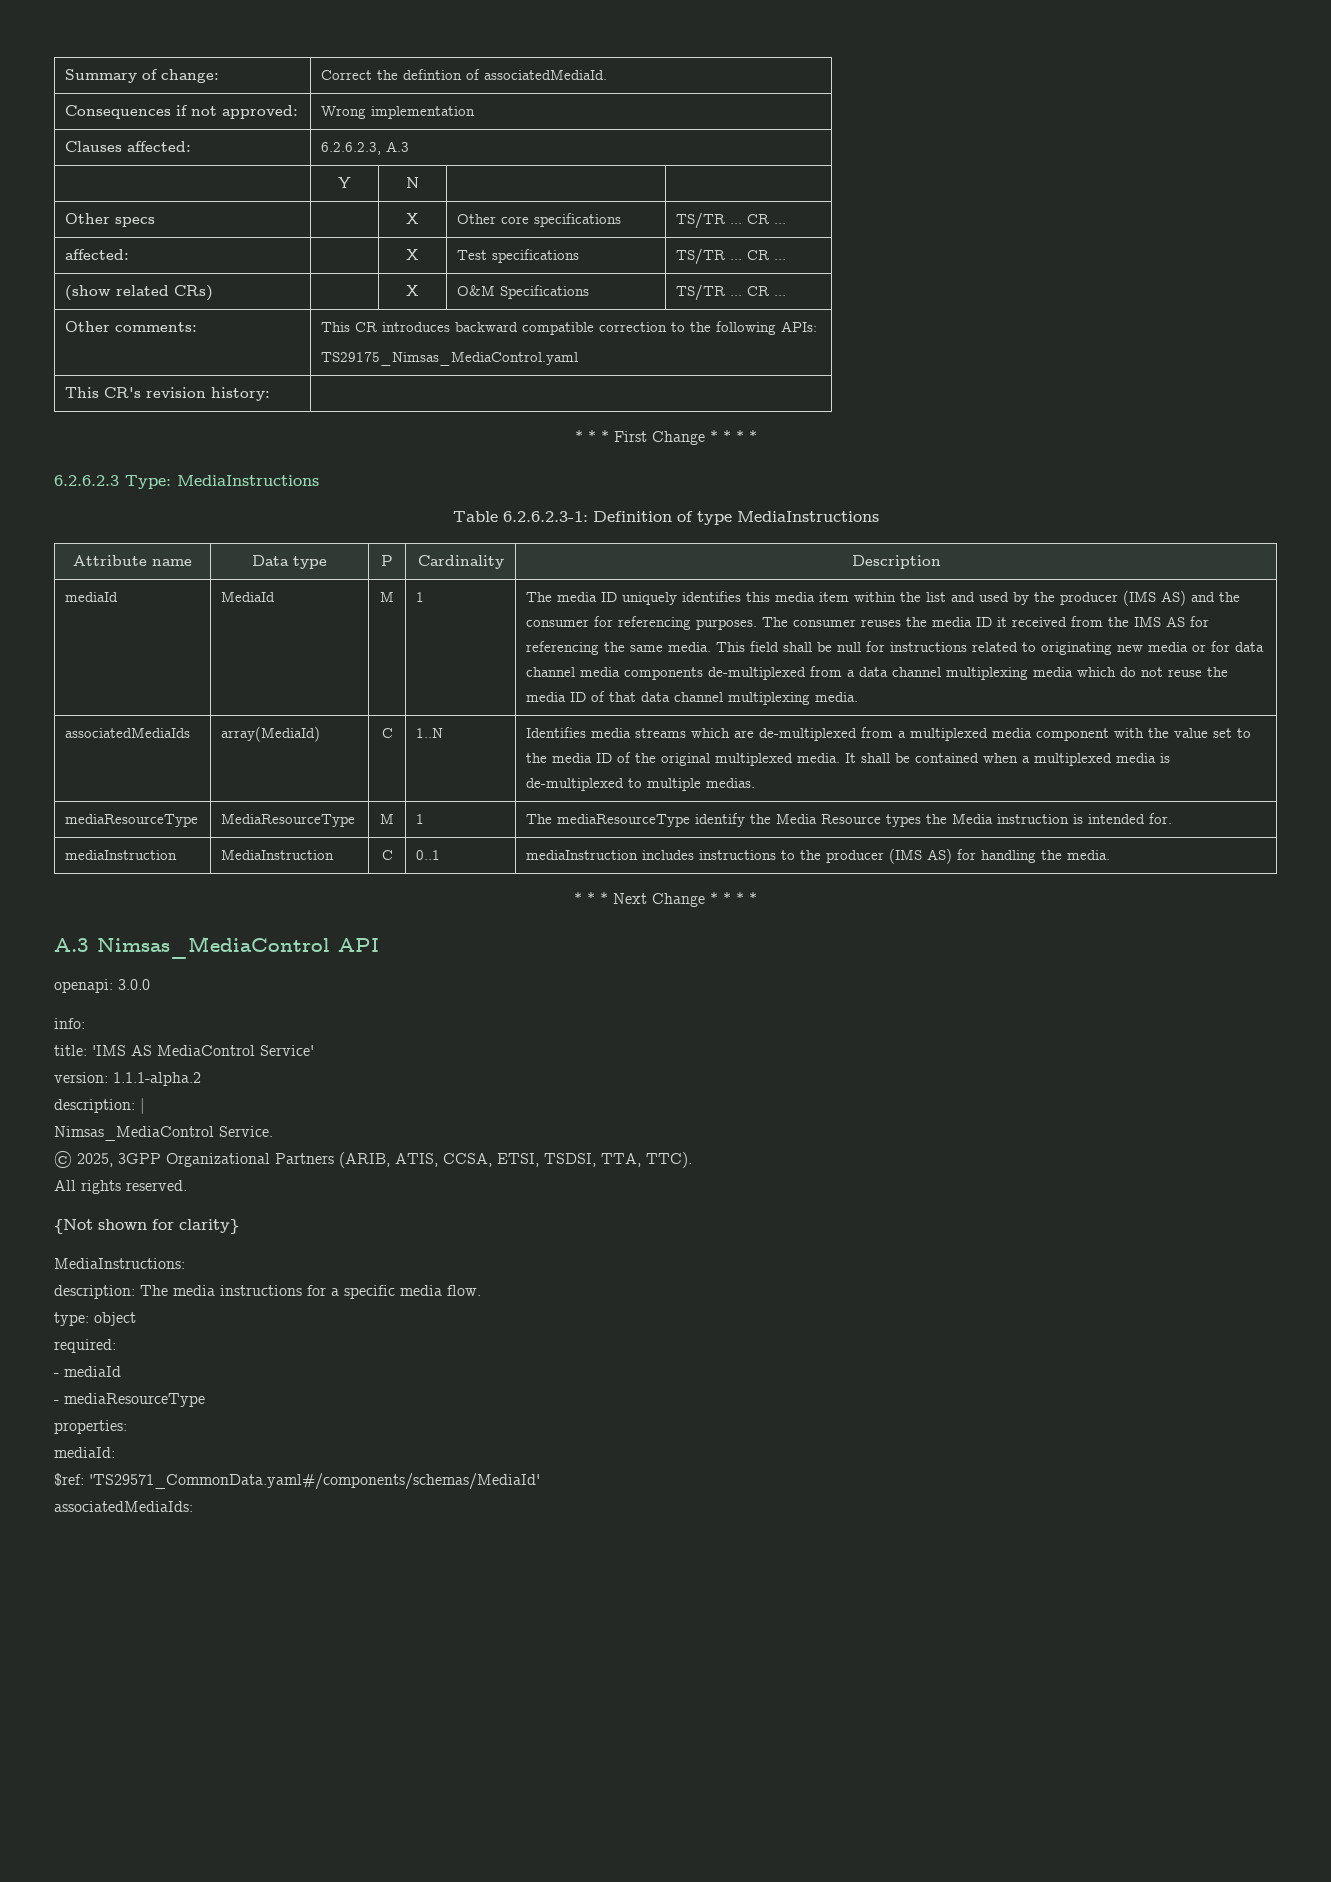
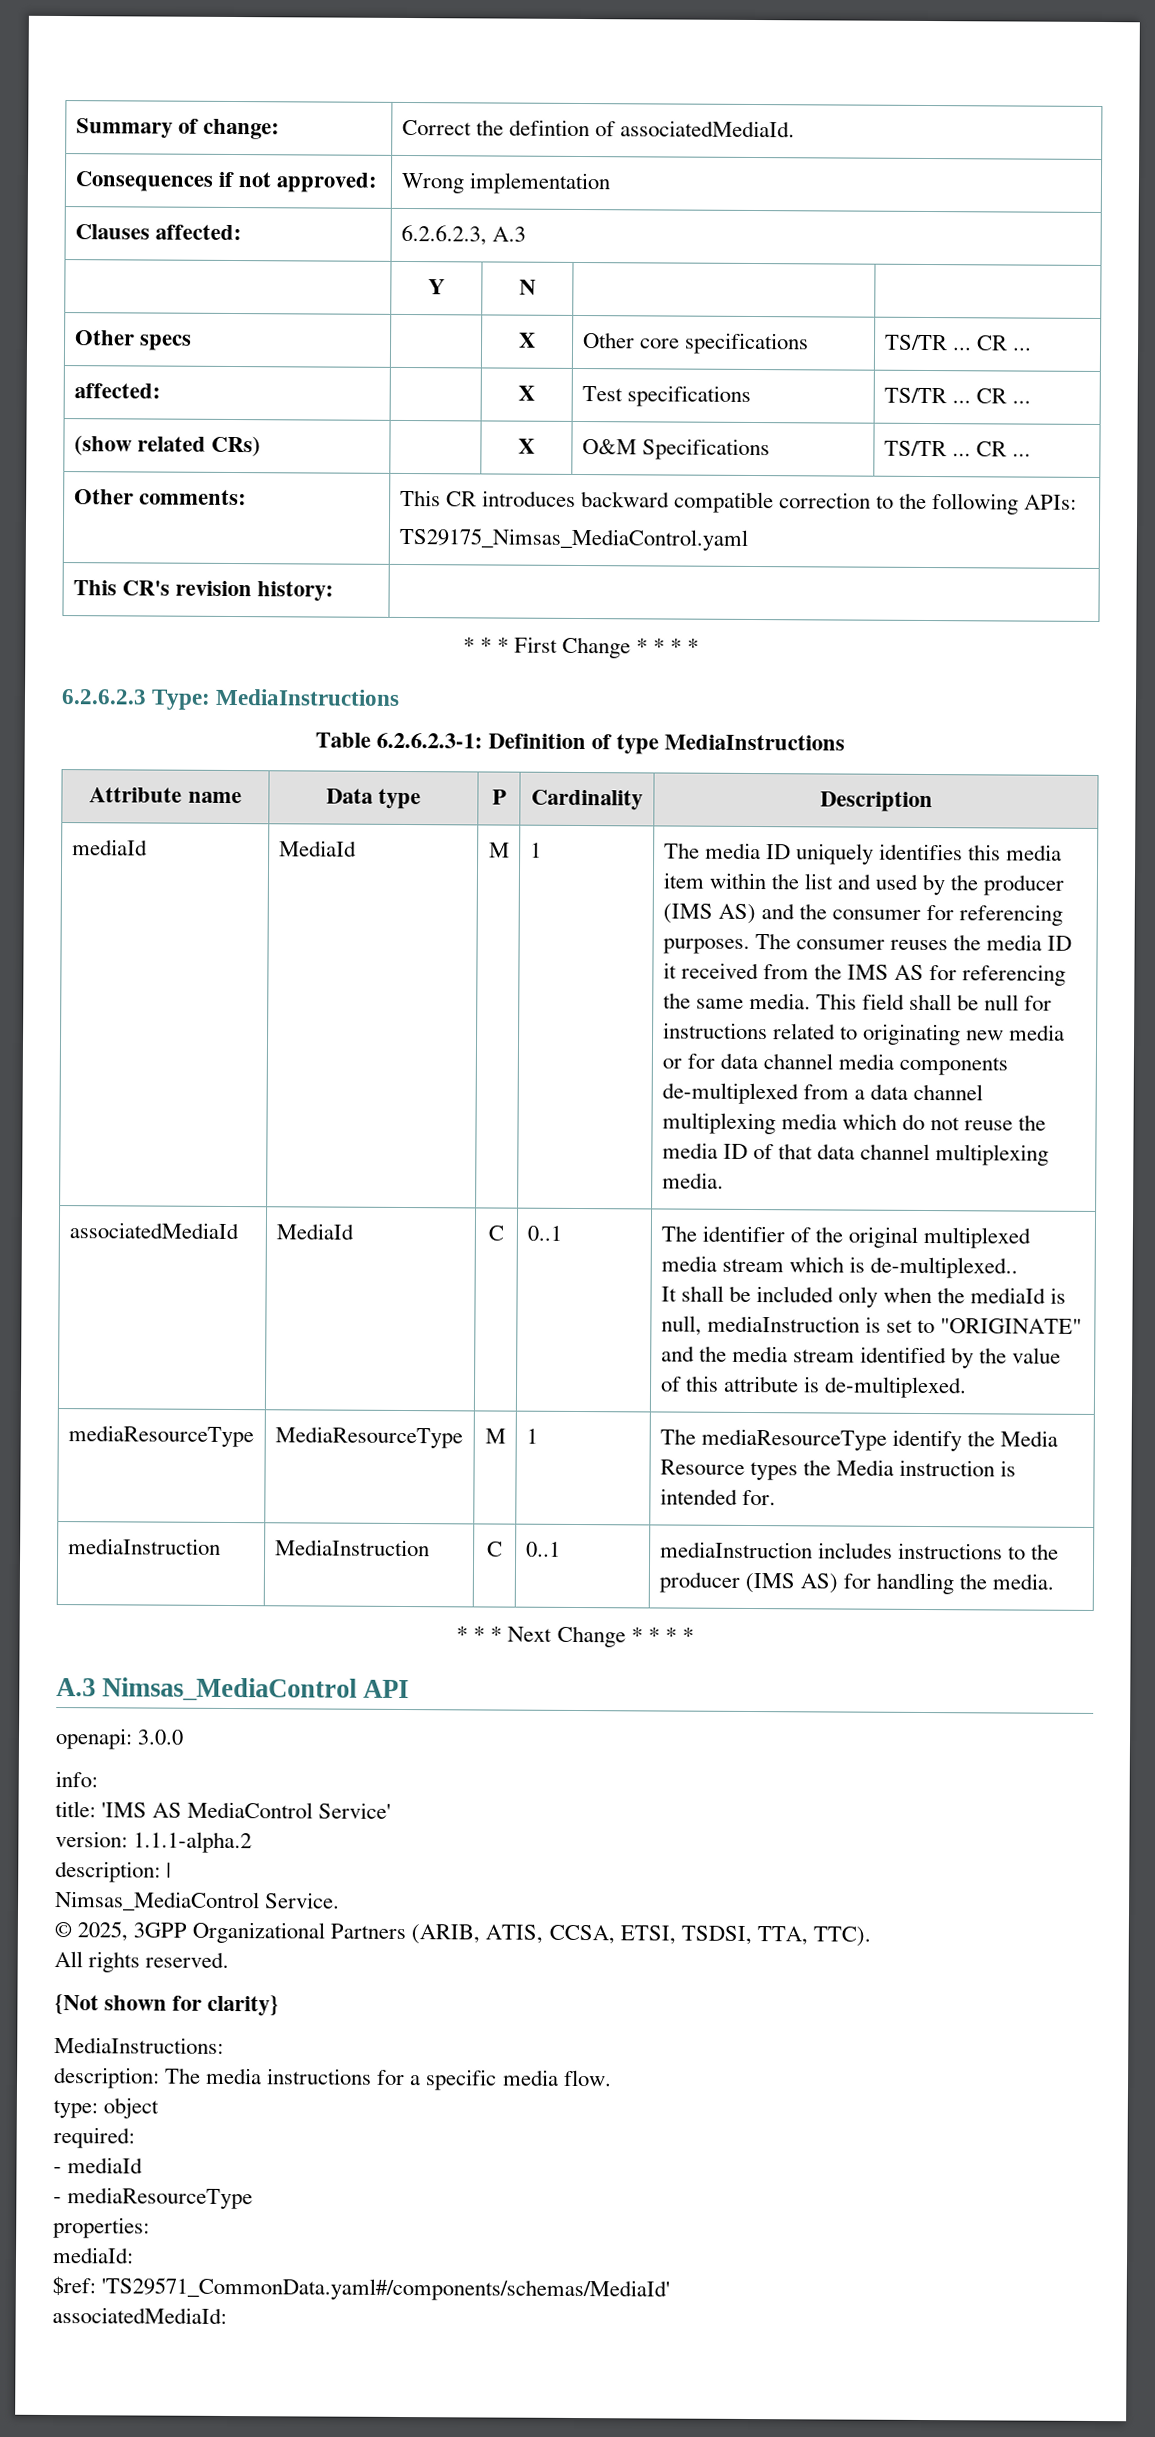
- associatedMediaIds | array(MediaId) | C | 1..N | Identifies media streams which are de-multiplexed from a multiplexed media component with the value set to the media ID of the original multiplexed media. It shall be contained when a multiplexed media is de-multiplexed to multiple medias.
+ associatedMediaId | MediaId | C | 0..1 | The identifier of the original multiplexed media stream which is de-multiplexed..
+ It shall be included only when the mediaId is null, mediaInstruction is set to "ORIGINATE" and the media stream identified by the value of this attribute is de-multiplexed.
- associatedMediaIds:
+ associatedMediaId:

